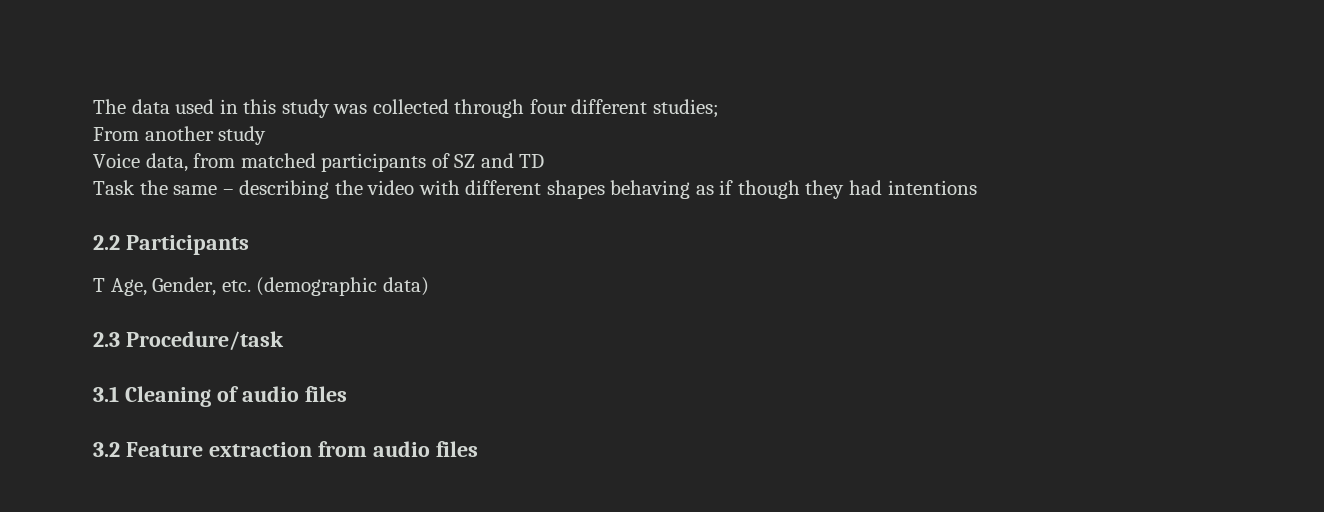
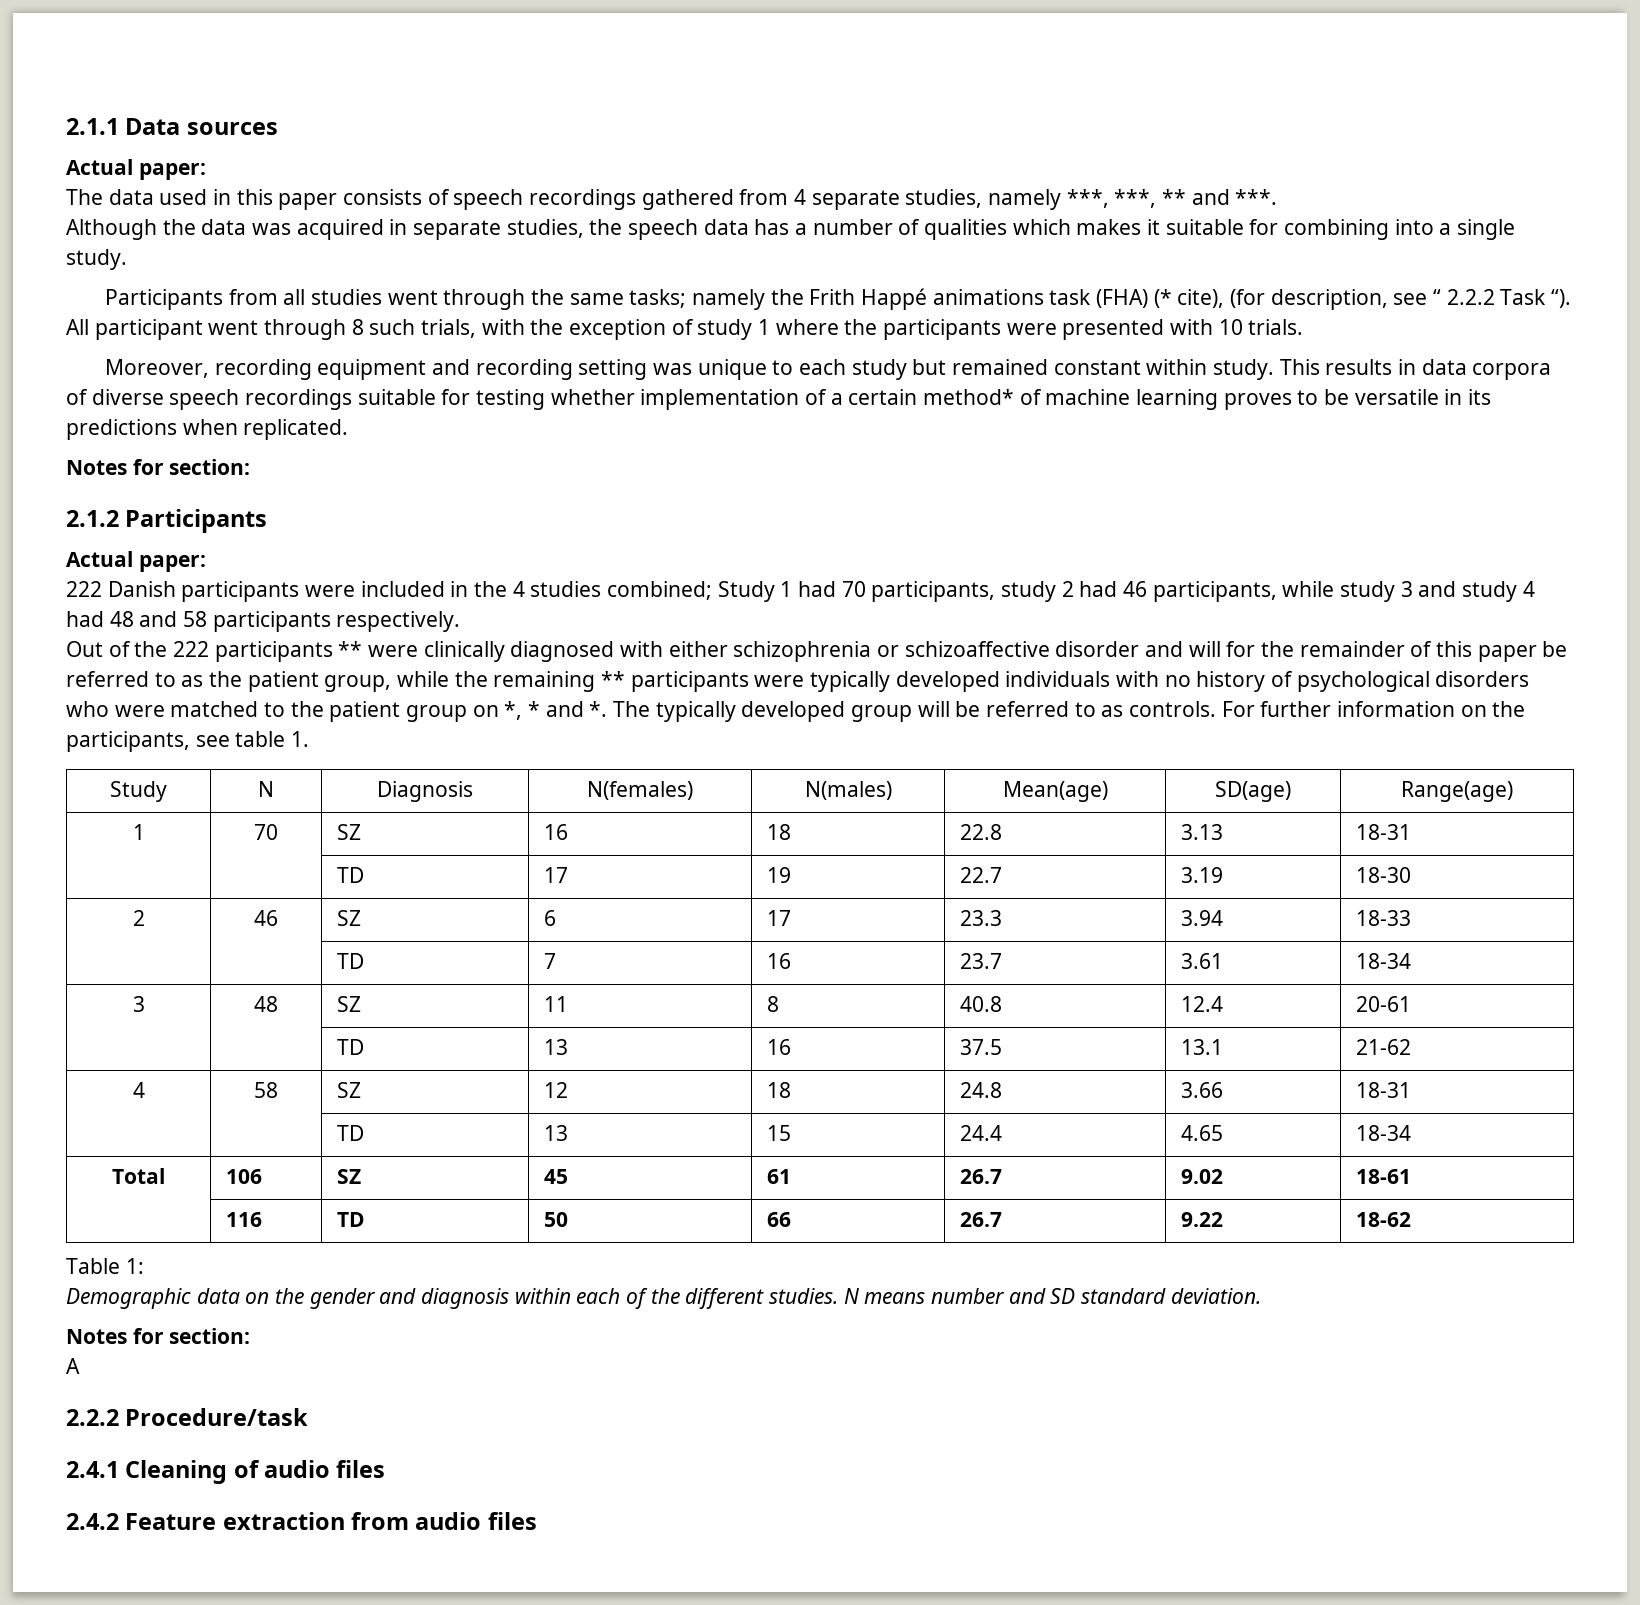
+ 2.1.1 Data sources
+ Actual paper:
- The data used in this study was collected through four different studies;
- From another study
- Voice data, from matched participants of SZ and TD
- Task the same – describing the video with different shapes behaving as if though they had intentions
- 2.2 Participants
- T Age, Gender, etc. (demographic data)
- 2.3 Procedure/task
+ The data used in this paper consists of speech recordings gathered from 4 separate studies, namely ***, ***, ** and ***.
+ Although the data was acquired in separate studies, the speech data has a number of qualities which makes it suitable for combining into a single study.
+ Participants from all studies went through the same tasks; namely the Frith Happé animations task (FHA) (* cite), (for description, see “ 2.2.2 Task “). All participant went through 8 such trials, with the exception of study 1 where the participants were presented with 10 trials.
+ Moreover, recording equipment and recording setting was unique to each study but remained constant within study. This results in data corpora of diverse speech recordings suitable for testing whether implementation of a certain method* of machine learning proves to be versatile in its predictions when replicated.
+ Notes for section:
+ 2.1.2 Participants
+ Actual paper:
+ 222 Danish participants were included in the 4 studies combined; Study 1 had 70 participants, study 2 had 46 participants, while study 3 and study 4 had 48 and 58 participants respectively.
+ Out of the 222 participants ** were clinically diagnosed with either schizophrenia or schizoaffective disorder and will for the remainder of this paper be referred to as the patient group, while the remaining ** participants were typically developed individuals with no history of psychological disorders who were matched to the patient group on *, * and *. The typically developed group will be referred to as controls. For further information on the participants, see table 1.
+ Study | N | Diagnosis | N(females) | N(males) | Mean(age) | SD(age) | Range(age)
+ 1 | 70 | SZ | 16 | 18 | 22.8 | 3.13 | 18-31
+ | | TD | 17 | 19 | 22.7 | 3.19 | 18-30
+ 2 | 46 | SZ | 6 | 17 | 23.3 | 3.94 | 18-33
+ | | TD | 7 | 16 | 23.7 | 3.61 | 18-34
+ 3 | 48 | SZ | 11 | 8 | 40.8 | 12.4 | 20-61
+ | | TD | 13 | 16 | 37.5 | 13.1 | 21-62
+ 4 | 58 | SZ | 12 | 18 | 24.8 | 3.66 | 18-31
+ | | TD | 13 | 15 | 24.4 | 4.65 | 18-34
+ Total | 106 | SZ | 45 | 61 | 26.7 | 9.02 | 18-61
+ | 116 | TD | 50 | 66 | 26.7 | 9.22 | 18-62
+ Table 1:
+ Demographic data on the gender and diagnosis within each of the different studies. N means number and SD standard deviation.
+ Notes for section:
+ A
+ 2.2.2 Procedure/task
- 3.1 Cleaning of audio files
+ 2.4.1 Cleaning of audio files
- 3.2 Feature extraction from audio files
+ 2.4.2 Feature extraction from audio files

